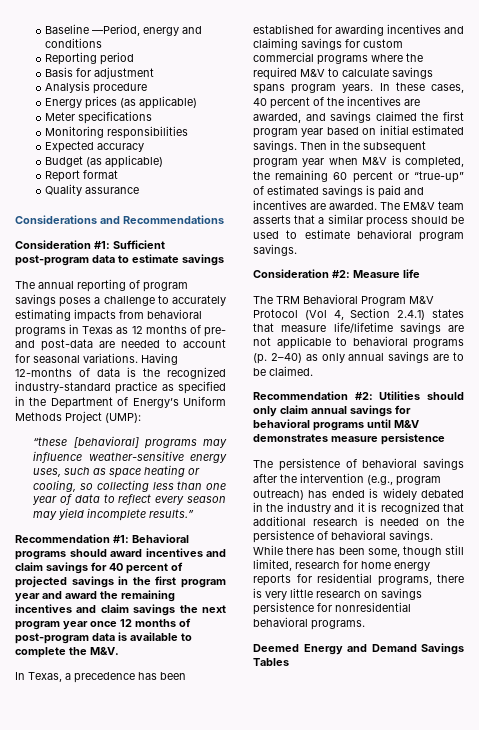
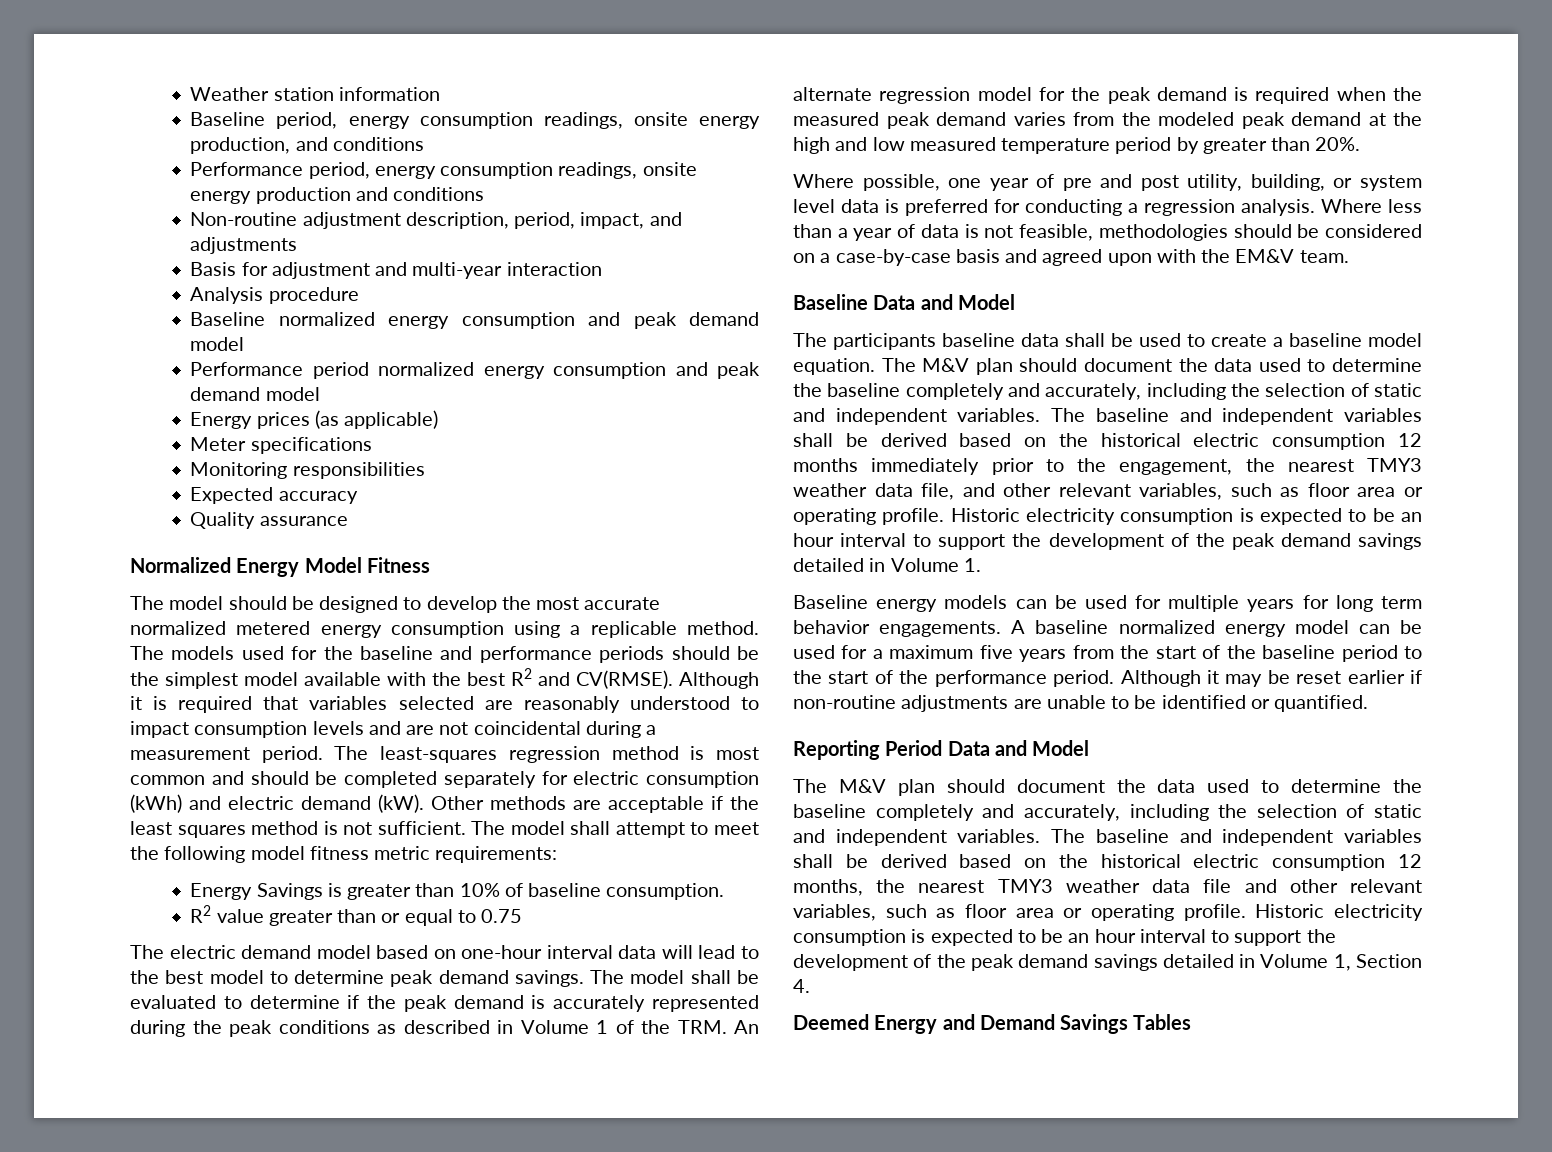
- Baseline —Period, energy and conditions
- Reporting period
+ Weather station information
+ Baseline period, energy consumption readings, onsite energy production, and conditions
+ Performance period, energy consumption readings, onsite energy production and conditions
+ Non-routine adjustment description, period, impact, and adjustments
- Basis for adjustment
+ Basis for adjustment and multi-year interaction
+ Baseline normalized energy consumption and peak demand model
+ Performance period normalized energy consumption and peak demand model
- Budget (as applicable)
- Report format
  Quality assurance
- Considerations and Recommendations
- Consideration #1: Sufficient post-program data to estimate savings
- The annual reporting of program savings poses a challenge to accurately estimating impacts from behavioral programs in Texas as 12 months of pre- and post-data are needed to account for seasonal variations. Having 12-months of data is the recognized industry-standard practice as specified in the Department of Energy’s Uniform Methods Project (UMP):
- “these [behavioral] programs may influence weather-sensitive energy uses, such as space heating or cooling, so collecting less than one year of data to reflect every season may yield incomplete results.”
- Recommendation #1: Behavioral programs should award incentives and claim savings for 40 percent of projected savings in the first program year and award the remaining incentives and claim savings the next program year once 12 months of post-program data is available to complete the M&V.
- In Texas, a precedence has been established for awarding incentives and claiming savings for custom commercial programs where the required M&V to calculate savings spans program years. In these cases, 40 percent of the incentives are awarded, and savings claimed the first program year based on initial estimated savings. Then in the subsequent program year when M&V is completed, the remaining 60 percent or “true-up” of estimated savings is paid and incentives are awarded. The EM&V team asserts that a similar process should be used to estimate behavioral program savings.
- Consideration #2: Measure life
- The TRM Behavioral Program M&V Protocol (Vol 4, Section 2.4.1) states that measure life/lifetime savings are not applicable to behavioral programs (p. 2–40) as only annual savings are to be claimed.
- Recommendation #2: Utilities should only claim annual savings for behavioral programs until M&V demonstrates measure persistence
- The persistence of behavioral savings after the intervention (e.g., program outreach) has ended is widely debated in the industry and it is recognized that additional research is needed on the persistence of behavioral savings. While there has been some, though still limited, research for home energy reports for residential programs, there is very little research on savings persistence for nonresidential behavioral programs.
+ Normalized Energy Model Fitness
+ The model should be designed to develop the most accurate normalized metered energy consumption using a replicable method. The models used for the baseline and performance periods should be the simplest model available with the best R2 and CV(RMSE). Although it is required that variables selected are reasonably understood to impact consumption levels and are not coincidental during a measurement period. The least-squares regression method is most common and should be completed separately for electric consumption (kWh) and electric demand (kW). Other methods are acceptable if the least squares method is not sufficient. The model shall attempt to meet the following model fitness metric requirements:
+ Energy Savings is greater than 10% of baseline consumption.
+ R2 value greater than or equal to 0.75
+ The electric demand model based on one-hour interval data will lead to the best model to determine peak demand savings. The model shall be evaluated to determine if the peak demand is accurately represented during the peak conditions as described in Volume 1 of the TRM. An alternate regression model for the peak demand is required when the measured peak demand varies from the modeled peak demand at the high and low measured temperature period by greater than 20%.
+ Where possible, one year of pre and post utility, building, or system level data is preferred for conducting a regression analysis. Where less than a year of data is not feasible, methodologies should be considered on a case-by-case basis and agreed upon with the EM&V team.
+ Baseline Data and Model
+ The participants baseline data shall be used to create a baseline model equation. The M&V plan should document the data used to determine the baseline completely and accurately, including the selection of static and independent variables. The baseline and independent variables shall be derived based on the historical electric consumption 12 months immediately prior to the engagement, the nearest TMY3 weather data file, and other relevant variables, such as floor area or operating profile. Historic electricity consumption is expected to be an hour interval to support the development of the peak demand savings detailed in Volume 1.
+ Baseline energy models can be used for multiple years for long term behavior engagements. A baseline normalized energy model can be used for a maximum five years from the start of the baseline period to the start of the performance period. Although it may be reset earlier if non-routine adjustments are unable to be identified or quantified.
+ Reporting Period Data and Model
+ The M&V plan should document the data used to determine the baseline completely and accurately, including the selection of static and independent variables. The baseline and independent variables shall be derived based on the historical electric consumption 12 months, the nearest TMY3 weather data file and other relevant variables, such as floor area or operating profile. Historic electricity consumption is expected to be an hour interval to support the development of the peak demand savings detailed in Volume 1, Section 4.

